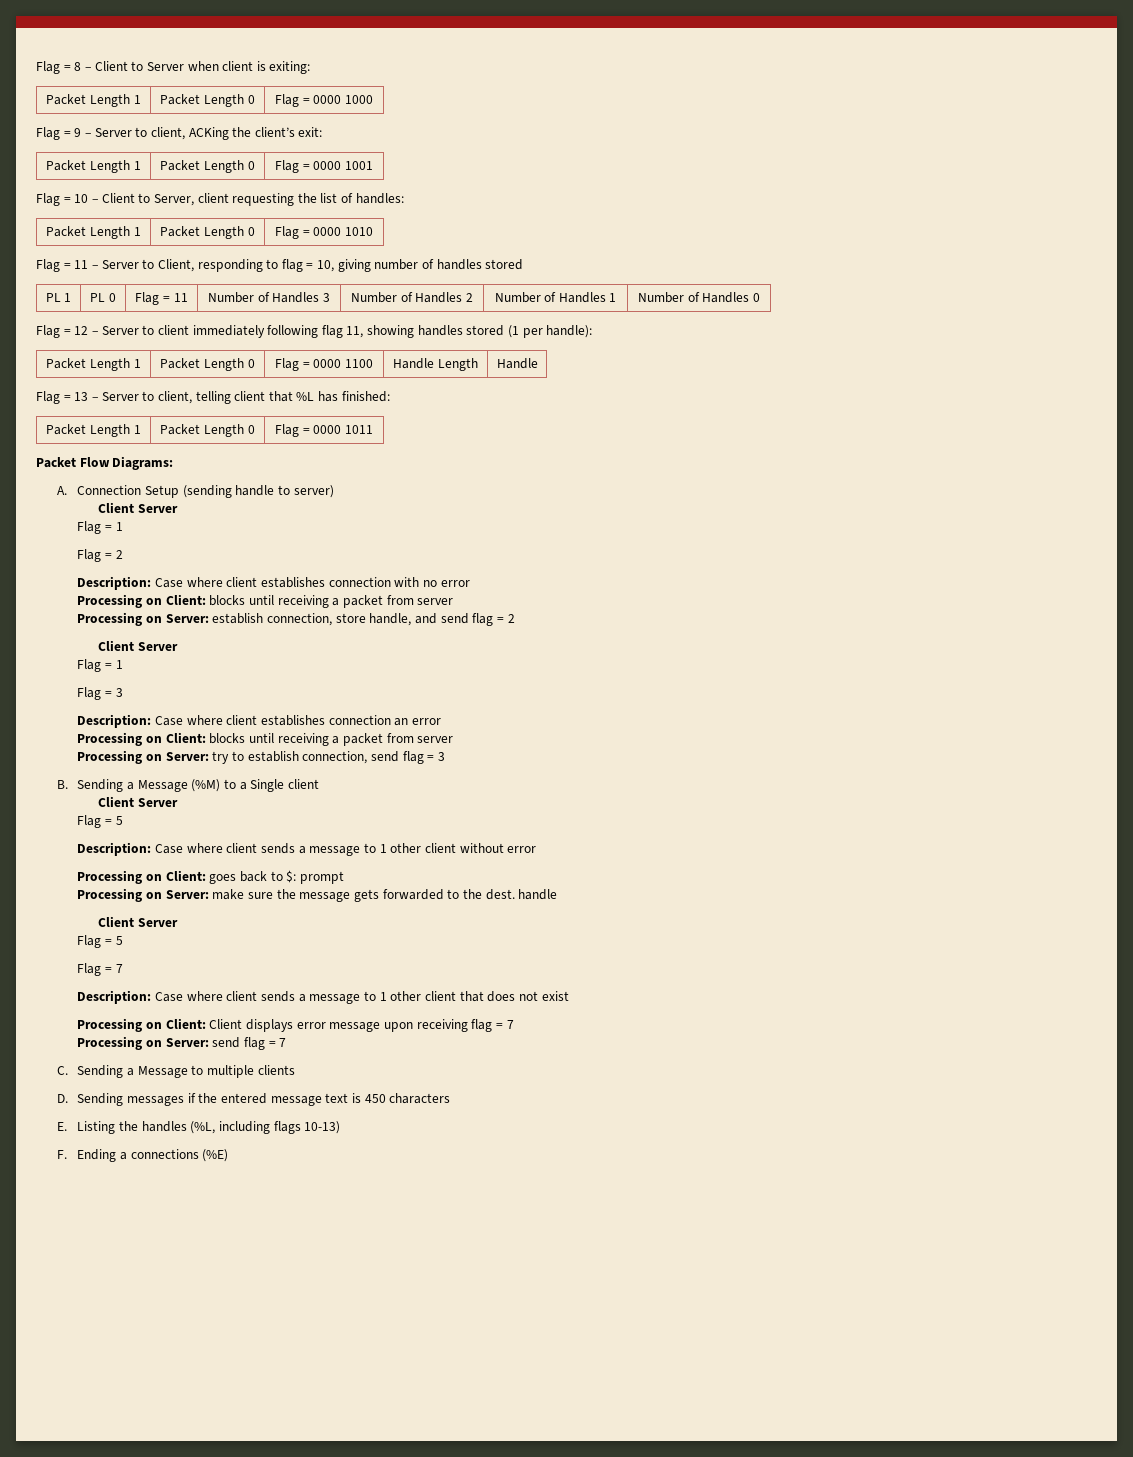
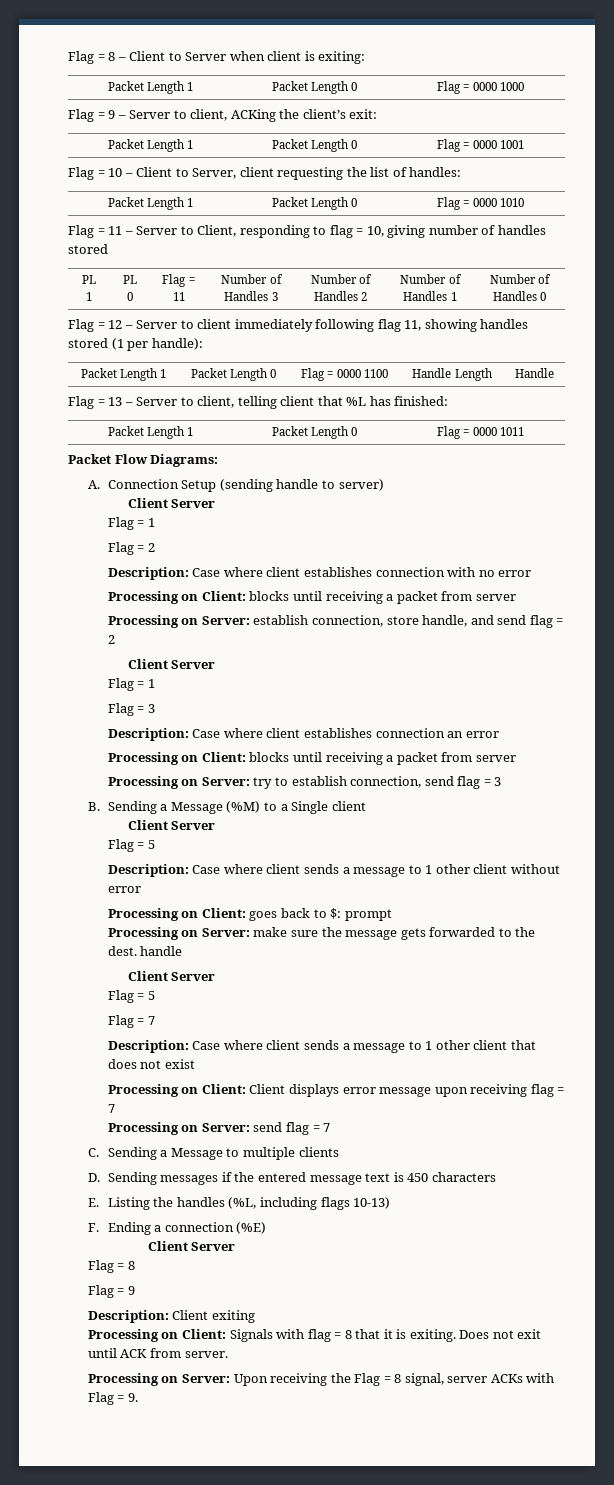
- F. Ending a connections (%E)
+ F. Ending a connection (%E)
+ Client Server
+ Flag = 8
+ Flag = 9
+ Description: Client exiting
+ Processing on Client: Signals with flag = 8 that it is exiting. Does not exit until ACK from server.
+ Processing on Server: Upon receiving the Flag = 8 signal, server ACKs with Flag = 9.

